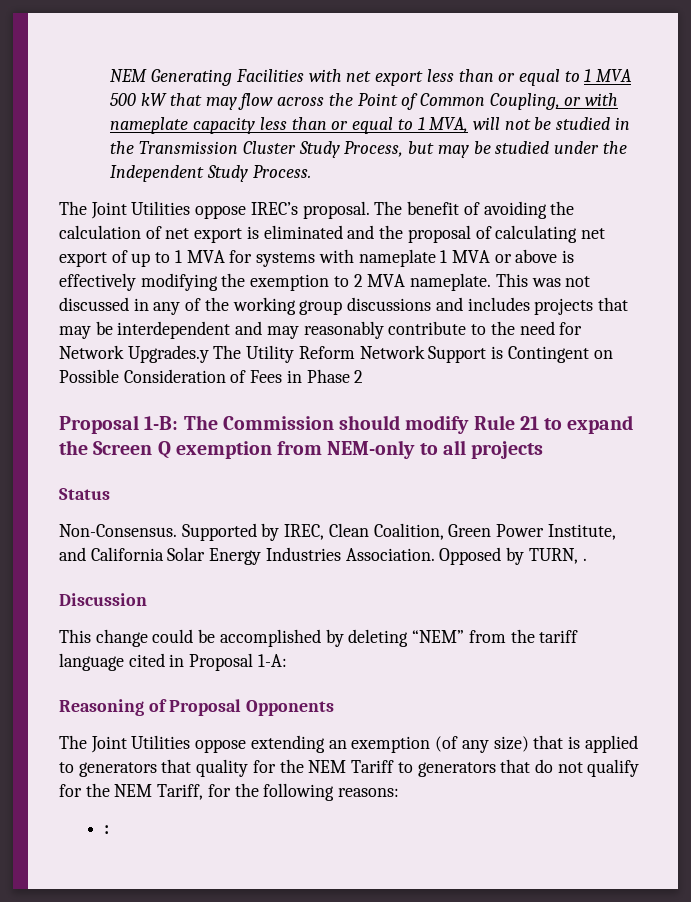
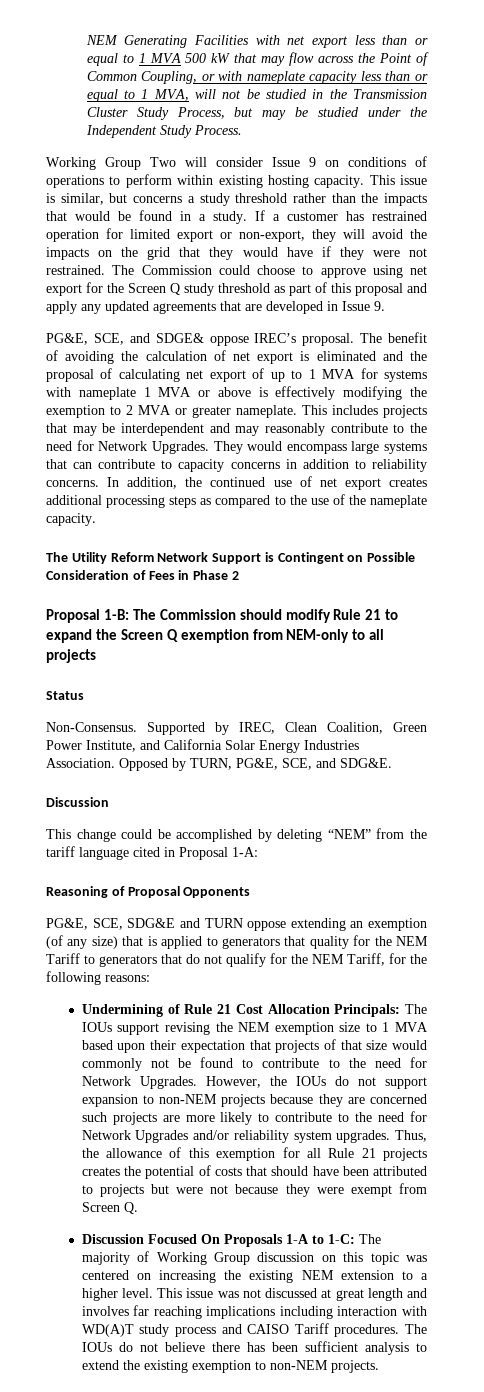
- The Joint Utilities oppose IREC’s proposal.
+ Working Group Two will consider Issue 9 on conditions of operations to perform within existing hosting capacity. This issue is similar, but concerns a study threshold rather than the impacts that would be found in a study. If a customer has restrained operation for limited export or non-export, they will avoid the impacts on the grid that they would have if they were not restrained. The Commission could choose to approve using net export for the Screen Q study threshold as part of this proposal and apply any updated agreements that are developed in Issue 9.
+ PG&E, SCE, and SDGE& oppose IREC’s proposal.
- The benefit of avoiding the calculation of net export is eliminated and the proposal of calculating net export of up to 1 MVA for systems with nameplate 1 MVA or above is effectively modifying the exemption to 2 MVA nameplate. This was not discussed in any of the working group discussions and includes projects that may be interdependent and may reasonably contribute to the need for Network Upgrades.y The Utility Reform Network Support is Contingent on Possible Consideration of Fees in Phase 2
+ The benefit of avoiding the calculation of net export is eliminated and the proposal of calculating net export of up to 1 MVA for systems with nameplate 1 MVA or above is effectively modifying the exemption to 2 MVA or greater nameplate. This includes projects that may be interdependent and may reasonably contribute to the need for Network Upgrades. They would encompass large systems that can contribute to capacity concerns in addition to reliability concerns. In addition, the continued use of net export creates additional processing steps as compared to the use of the nameplate capacity.
+ The Utility Reform Network Support is Contingent on Possible Consideration of Fees in Phase 2
- Opposed by TURN, .
+ Opposed by TURN, PG&E, SCE, and SDG&E.
- The Joint Utilities oppose extending an exemption (of any size) that is applied to generators that quality for the NEM Tariff to generators that do not qualify for the NEM Tariff, for the following reasons:
+ PG&E, SCE, SDG&E and TURN oppose extending an exemption (of any size) that is applied to generators that quality for the NEM Tariff to generators that do not qualify for the NEM Tariff, for the following reasons:
- :
+ Undermining of Rule 21 Cost Allocation Principals: The IOUs support revising the NEM exemption size to 1 MVA based upon their expectation that projects of that size would commonly not be found to contribute to the need for Network Upgrades. However, the IOUs do not support expansion to non-NEM projects because they are concerned such projects are more likely to contribute to the need for Network Upgrades and/or reliability system upgrades. Thus, the allowance of this exemption for all Rule 21 projects creates the potential of costs that should have been attributed to projects but were not because they were exempt from Screen Q.
+ Discussion Focused On Proposals 1-A to 1-C: The majority of Working Group discussion on this topic was centered on increasing the existing NEM extension to a higher level. This issue was not discussed at great length and involves far reaching implications including interaction with WD(A)T study process and CAISO Tariff procedures. The IOUs do not believe there has been sufficient analysis to extend the existing exemption to non-NEM projects.

